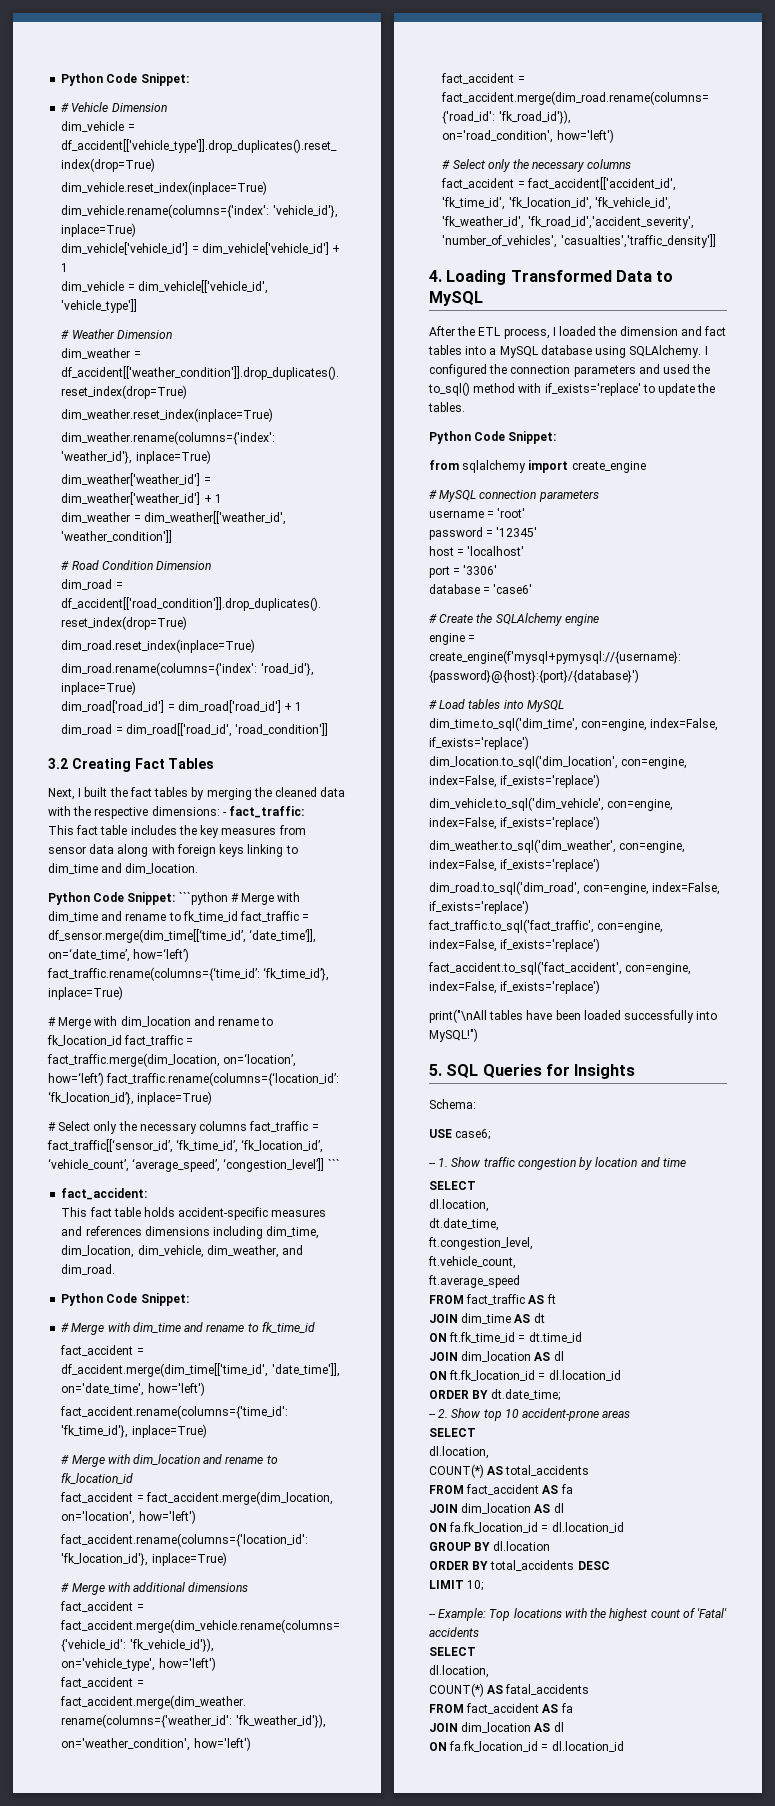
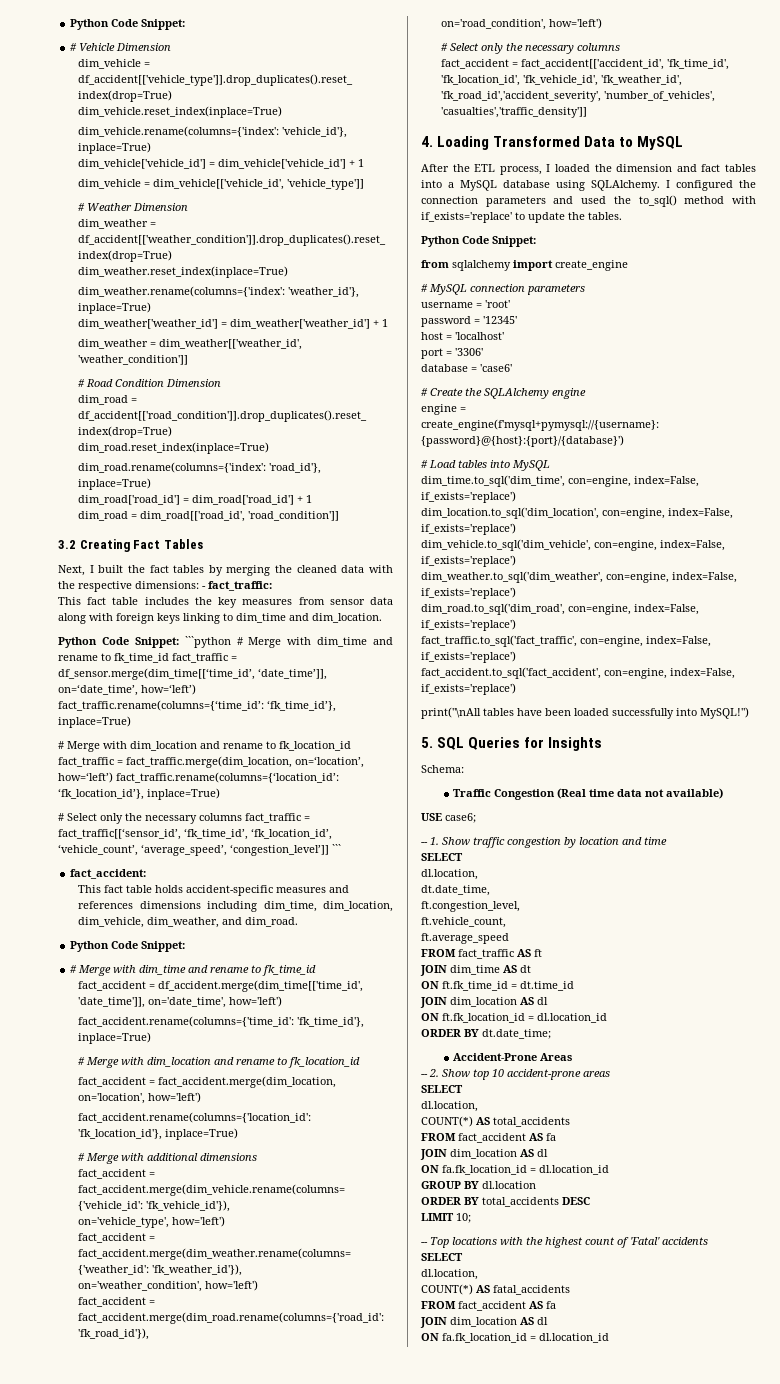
+ Traffic Congestion (Real time data not available)
+ Accident-Prone Areas
- -- Example: Top locations with the highest count of 'Fatal' accidents
+ -- Top locations with the highest count of 'Fatal' accidents

